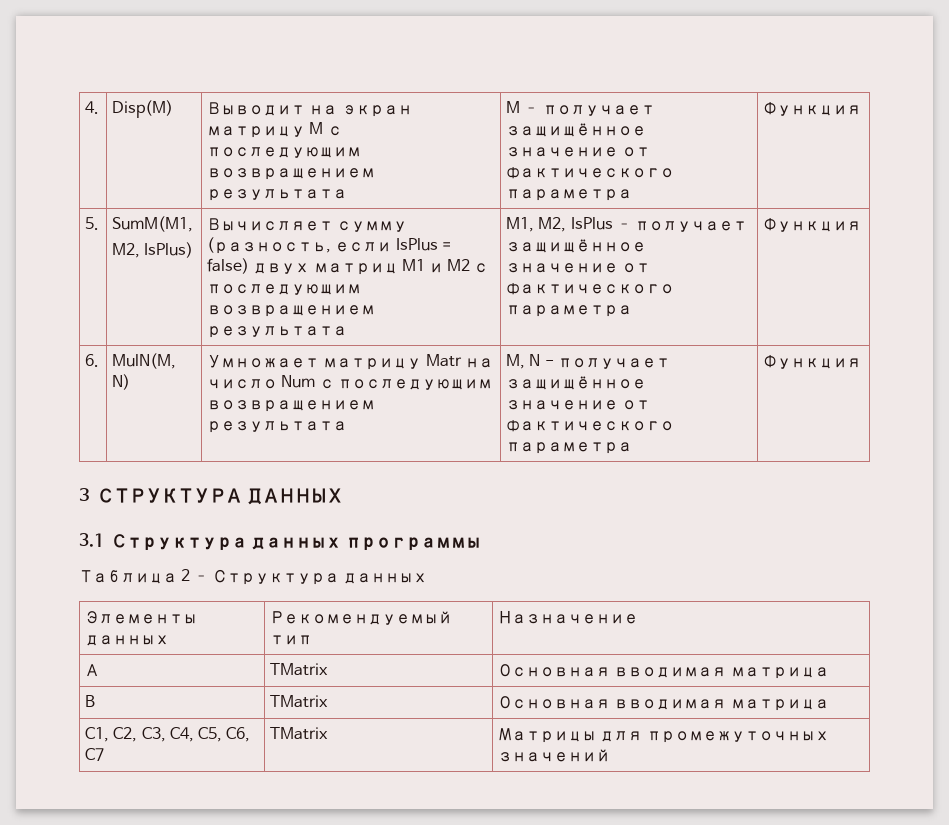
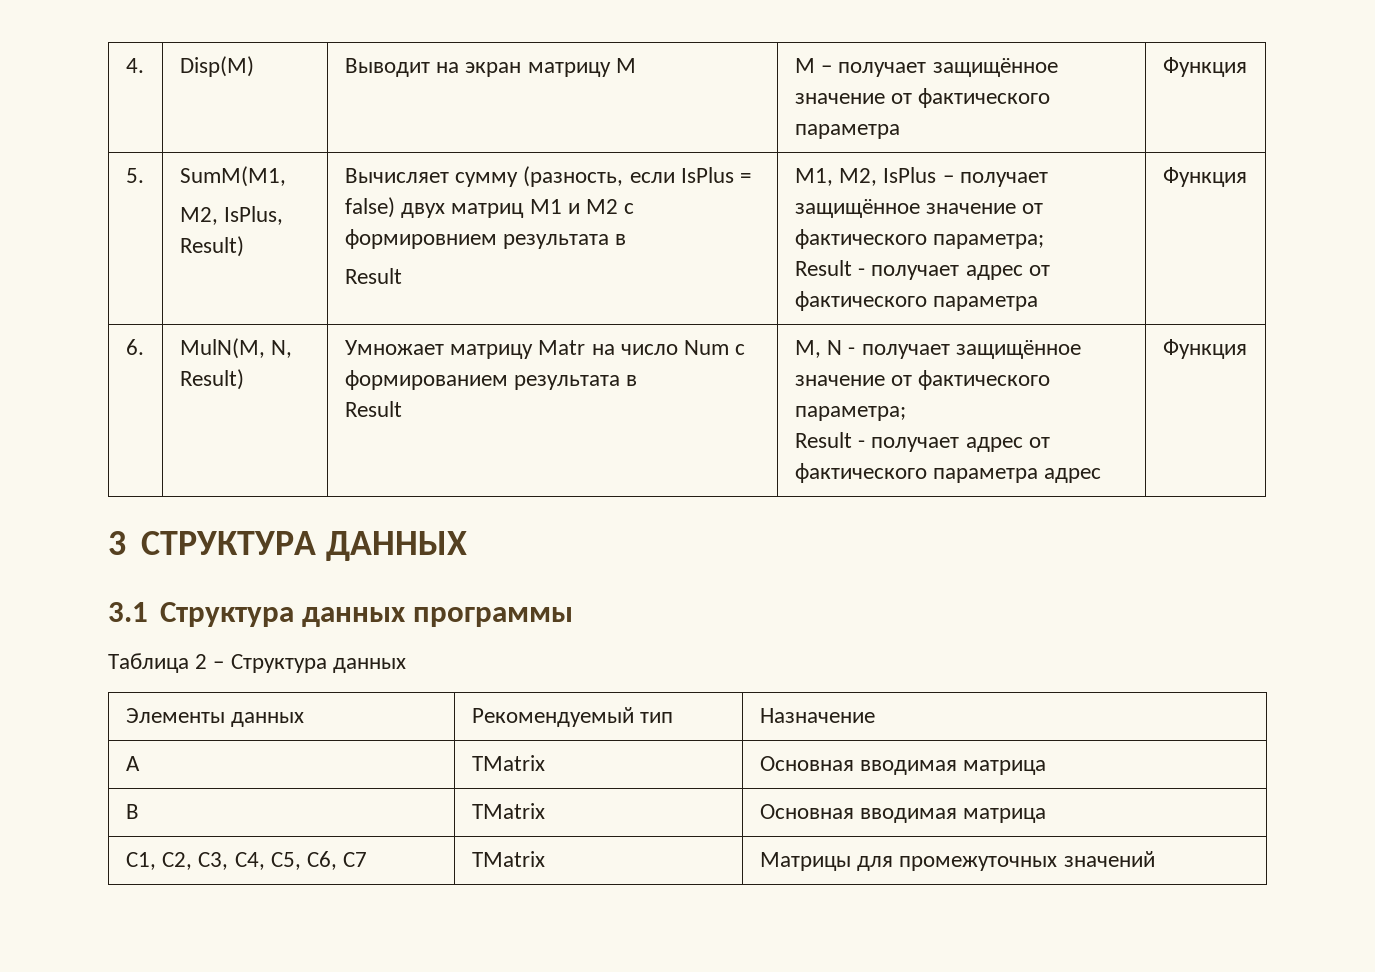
- 4. | Disp(M) | Выводит на экран матрицу M с последующим возвращением результата | M – получает защищённое значение от фактического параметра | Функция
+ 4. | Disp(M) | Выводит на экран матрицу M | M – получает защищённое значение от фактического параметра | Функция
  5. | SumM(M1,
- M2, IsPlus) | Вычисляет сумму (разность, если IsPlus = false) двух матриц M1 и M2 с последующим возвращением результата | M1, M2, IsPlus – получает защищённое значение от фактического параметра | Функция
+ M2, IsPlus, Result) | Вычисляет сумму (разность, если IsPlus = false) двух матриц M1 и M2 с формировнием результата в
+ Result | M1, M2, IsPlus – получает защищённое значение от фактического параметра;
+ Result - получает адрес от фактического параметра | Функция
- 6. | MulN(M, N) | Умножает матрицу Matr на число Num с последующим возвращением результата | M, N - получает защищённое значение от фактического параметра | Функция
+ 6. | MulN(M, N, Result) | Умножает матрицу Matr на число Num с формированием результата в
+ Result | M, N - получает защищённое значение от фактического параметра;
+ Result - получает адрес от фактического параметра адрес | Функция

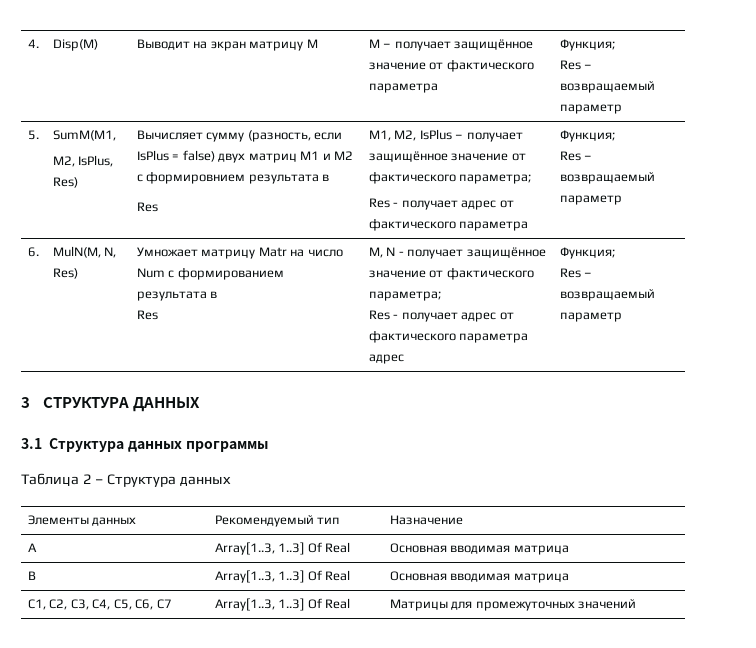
- 4. | Disp(M) | Выводит на экран матрицу M | M – получает защищённое значение от фактического параметра | Функция
+ 4. | Disp(M) | Выводит на экран матрицу M | M – получает защищённое значение от фактического параметра | Функция;
+ Res – возвращаемый параметр
- M2, IsPlus, Result)
+ M2, IsPlus, Res)
  Вычисляет сумму (разность, если IsPlus = false) двух матриц M1 и M2 с формировнием результата в
- Result
+ Res
  M1, M2, IsPlus – получает защищённое значение от фактического параметра;
- Result - получает адрес от фактического параметра | Функция
+ Res - получает адрес от фактического параметра | Функция;
+ Res – возвращаемый параметр
- 6. | MulN(M, N, Result) | Умножает матрицу Matr на число Num с формированием результата в
- Result | M, N - получает защищённое значение от фактического параметра;
- Result - получает адрес от фактического параметра адрес | Функция
+ 6. | MulN(M, N, Res) | Умножает матрицу Matr на число Num с формированием результата в
+ Res | M, N - получает защищённое значение от фактического параметра;
+ Res - получает адрес от фактического параметра адрес | Функция;
+ Res – возвращаемый параметр
- А | TMatrix | Основная вводимая матрица
+ А | Array[1..3, 1..3] Of Real | Основная вводимая матрица
- B | TMatrix | Основная вводимая матрица
+ B | Array[1..3, 1..3] Of Real | Основная вводимая матрица
- C1, C2, C3, C4, C5, C6, C7 | TMatrix | Матрицы для промежуточных значений
+ C1, C2, C3, C4, C5, C6, C7 | Array[1..3, 1..3] Of Real | Матрицы для промежуточных значений

